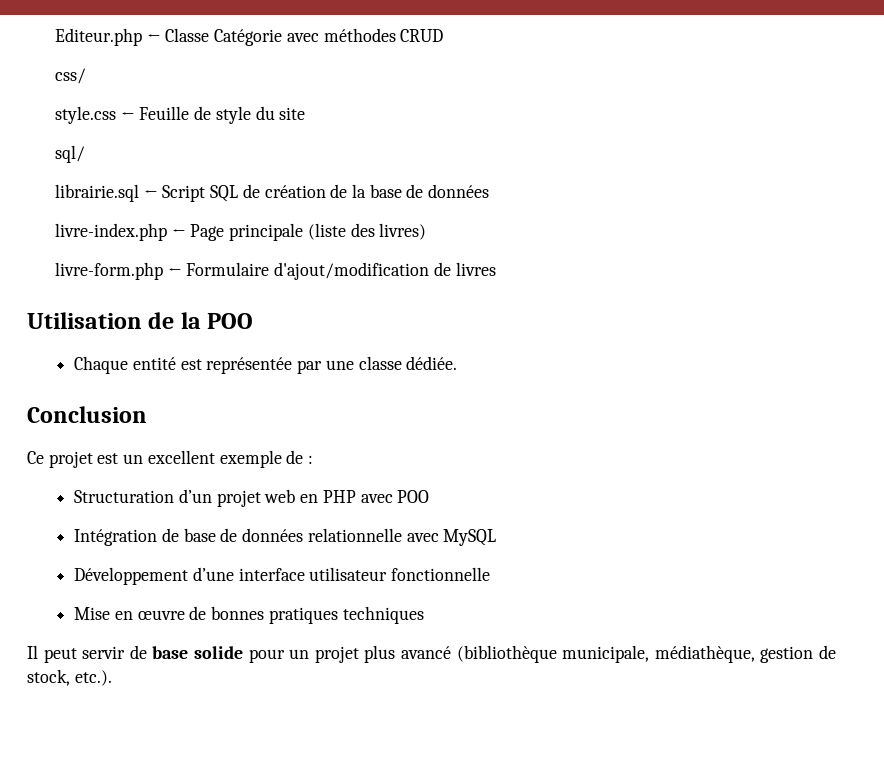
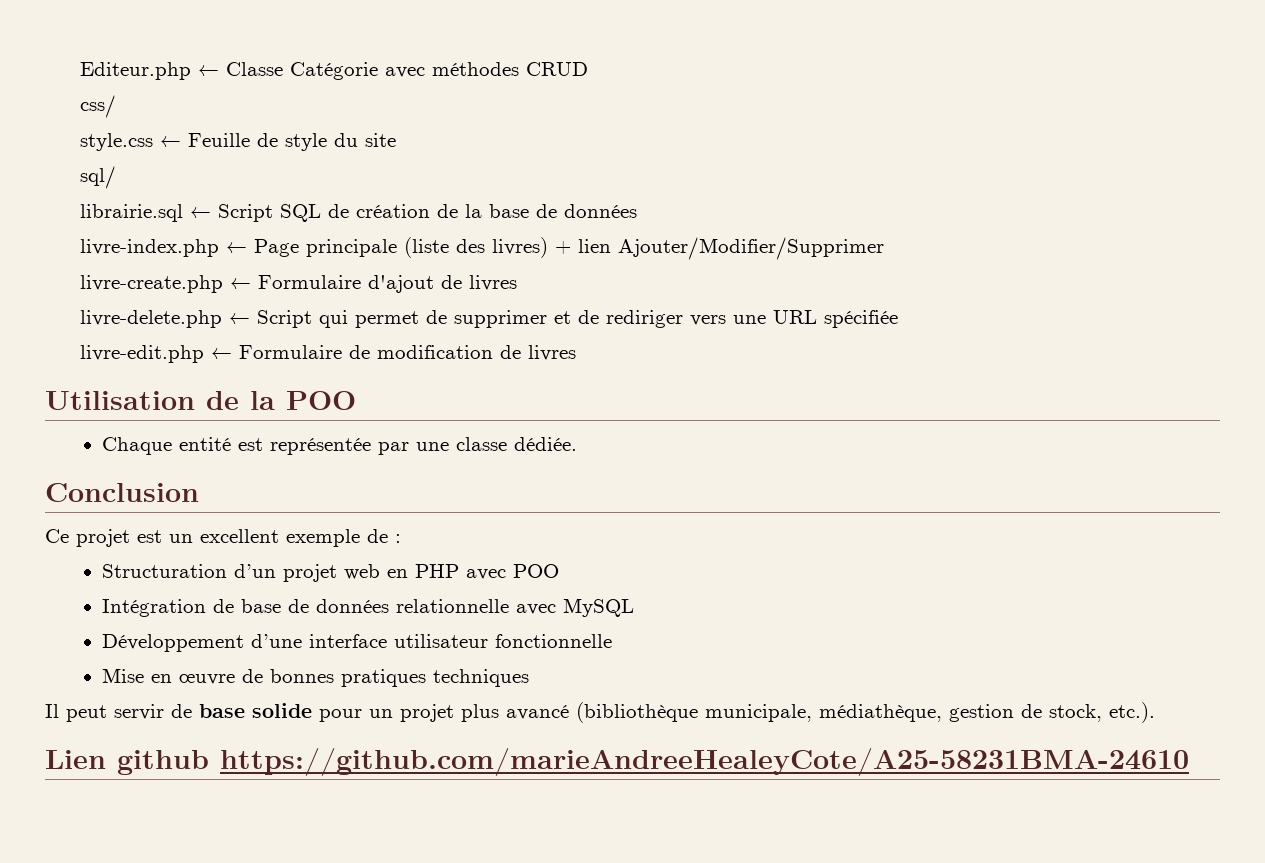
- livre-index.php ← Page principale (liste des livres)
- livre-form.php ← Formulaire d'ajout/modification de livres
+ livre-index.php ← Page principale (liste des livres) + lien Ajouter/Modifier/Supprimer
+ livre-create.php ← Formulaire d'ajout de livres
+ livre-delete.php ← Script qui permet de supprimer et de rediriger vers une URL spécifiée
+ livre-edit.php ← Formulaire de modification de livres
+ Lien github https://github.com/marieAndreeHealeyCote/A25-58231BMA-24610

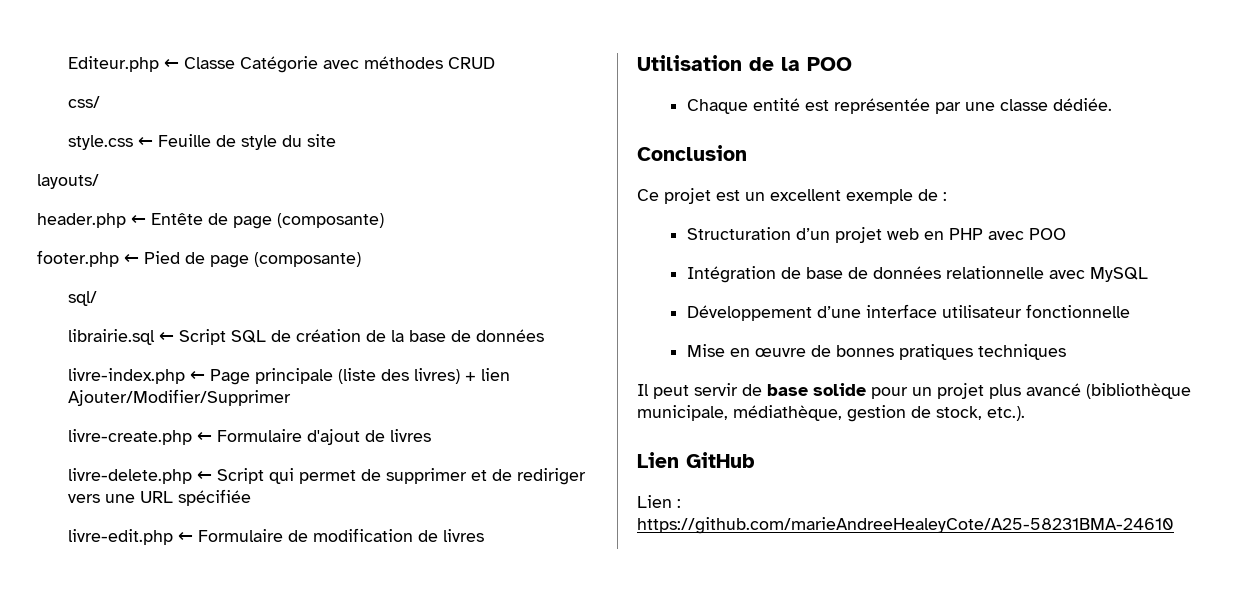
+ layouts/
+ header.php ← Entête de page (composante)
+ footer.php ← Pied de page (composante)
- Lien github https://github.com/marieAndreeHealeyCote/A25-58231BMA-24610
+ Lien GitHub
+ Lien : https://github.com/marieAndreeHealeyCote/A25-58231BMA-24610

